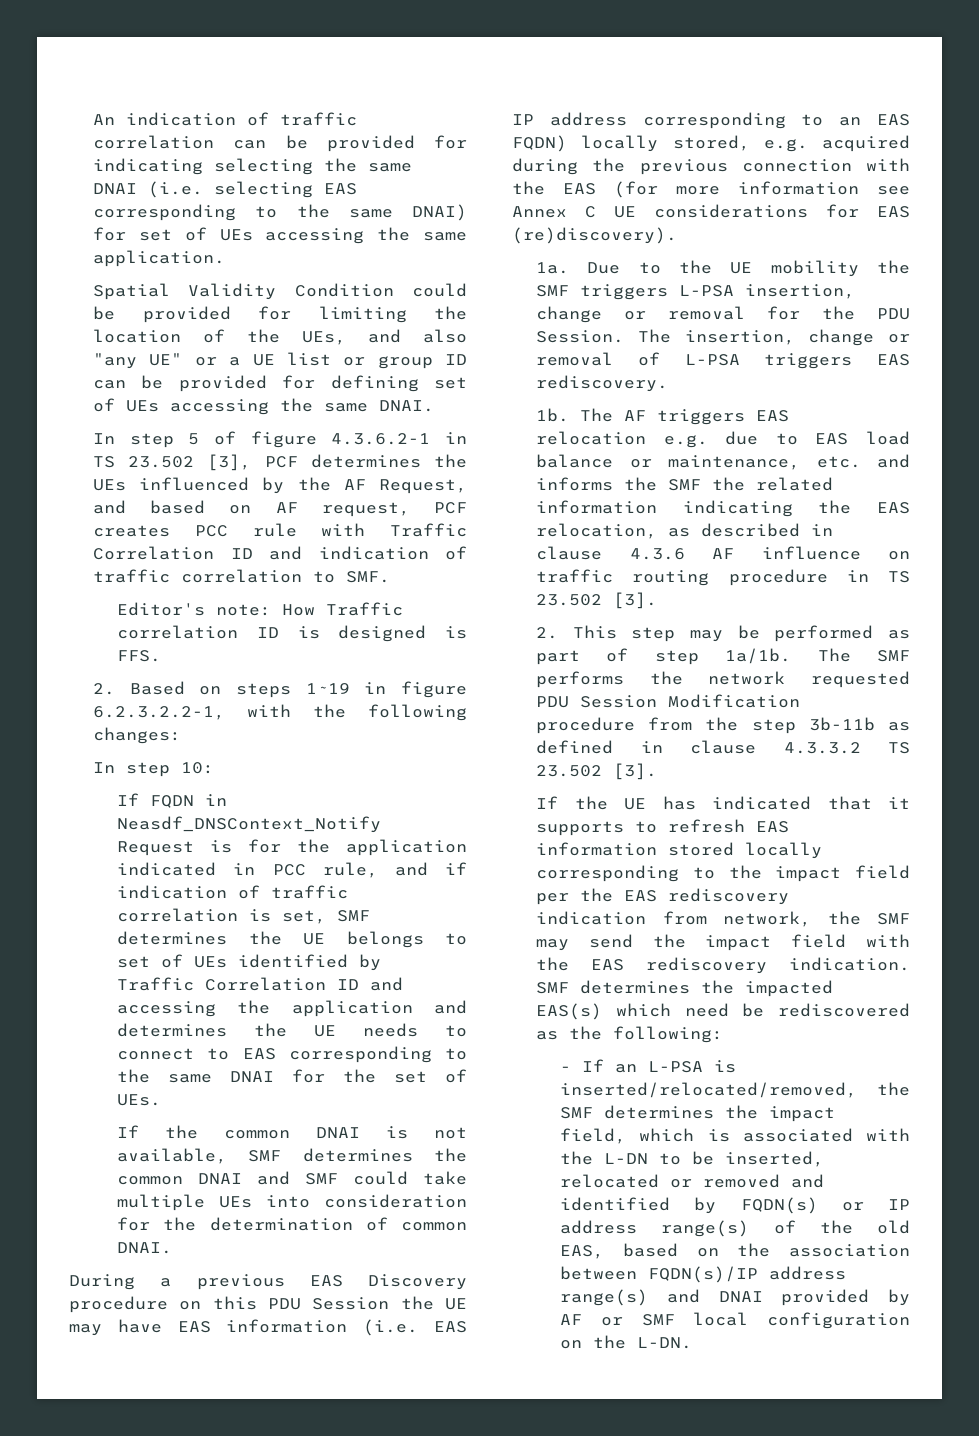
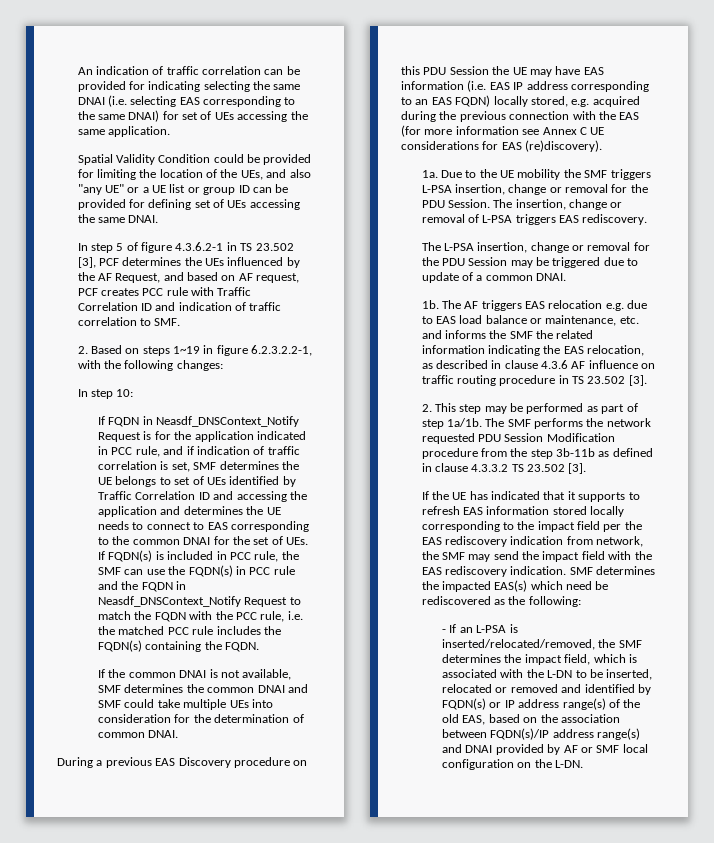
- Editor's note: How Traffic correlation ID is designed is FFS.
- If FQDN in Neasdf_DNSContext_Notify Request is for the application indicated in PCC rule, and if indication of traffic correlation is set, SMF determines the UE belongs to set of UEs identified by Traffic Correlation ID and accessing the application and determines the UE needs to connect to EAS corresponding to the same DNAI for the set of UEs.
+ If FQDN in Neasdf_DNSContext_Notify Request is for the application indicated in PCC rule, and if indication of traffic correlation is set, SMF determines the UE belongs to set of UEs identified by Traffic Correlation ID and accessing the application and determines the UE needs to connect to EAS corresponding to the common DNAI for the set of UEs. If FQDN(s) is included in PCC rule, the SMF can use the FQDN(s) in PCC rule and the FQDN in Neasdf_DNSContext_Notify Request to match the FQDN with the PCC rule, i.e. the matched PCC rule includes the FQDN(s) containing the FQDN.
+ The L-PSA insertion, change or removal for the PDU Session may be triggered due to update of a common DNAI.

